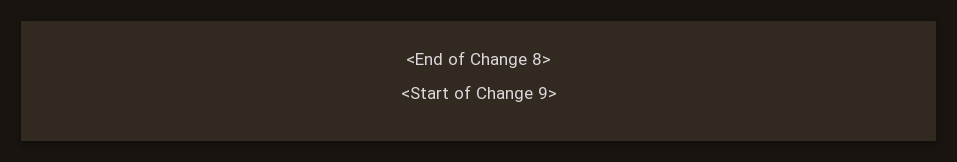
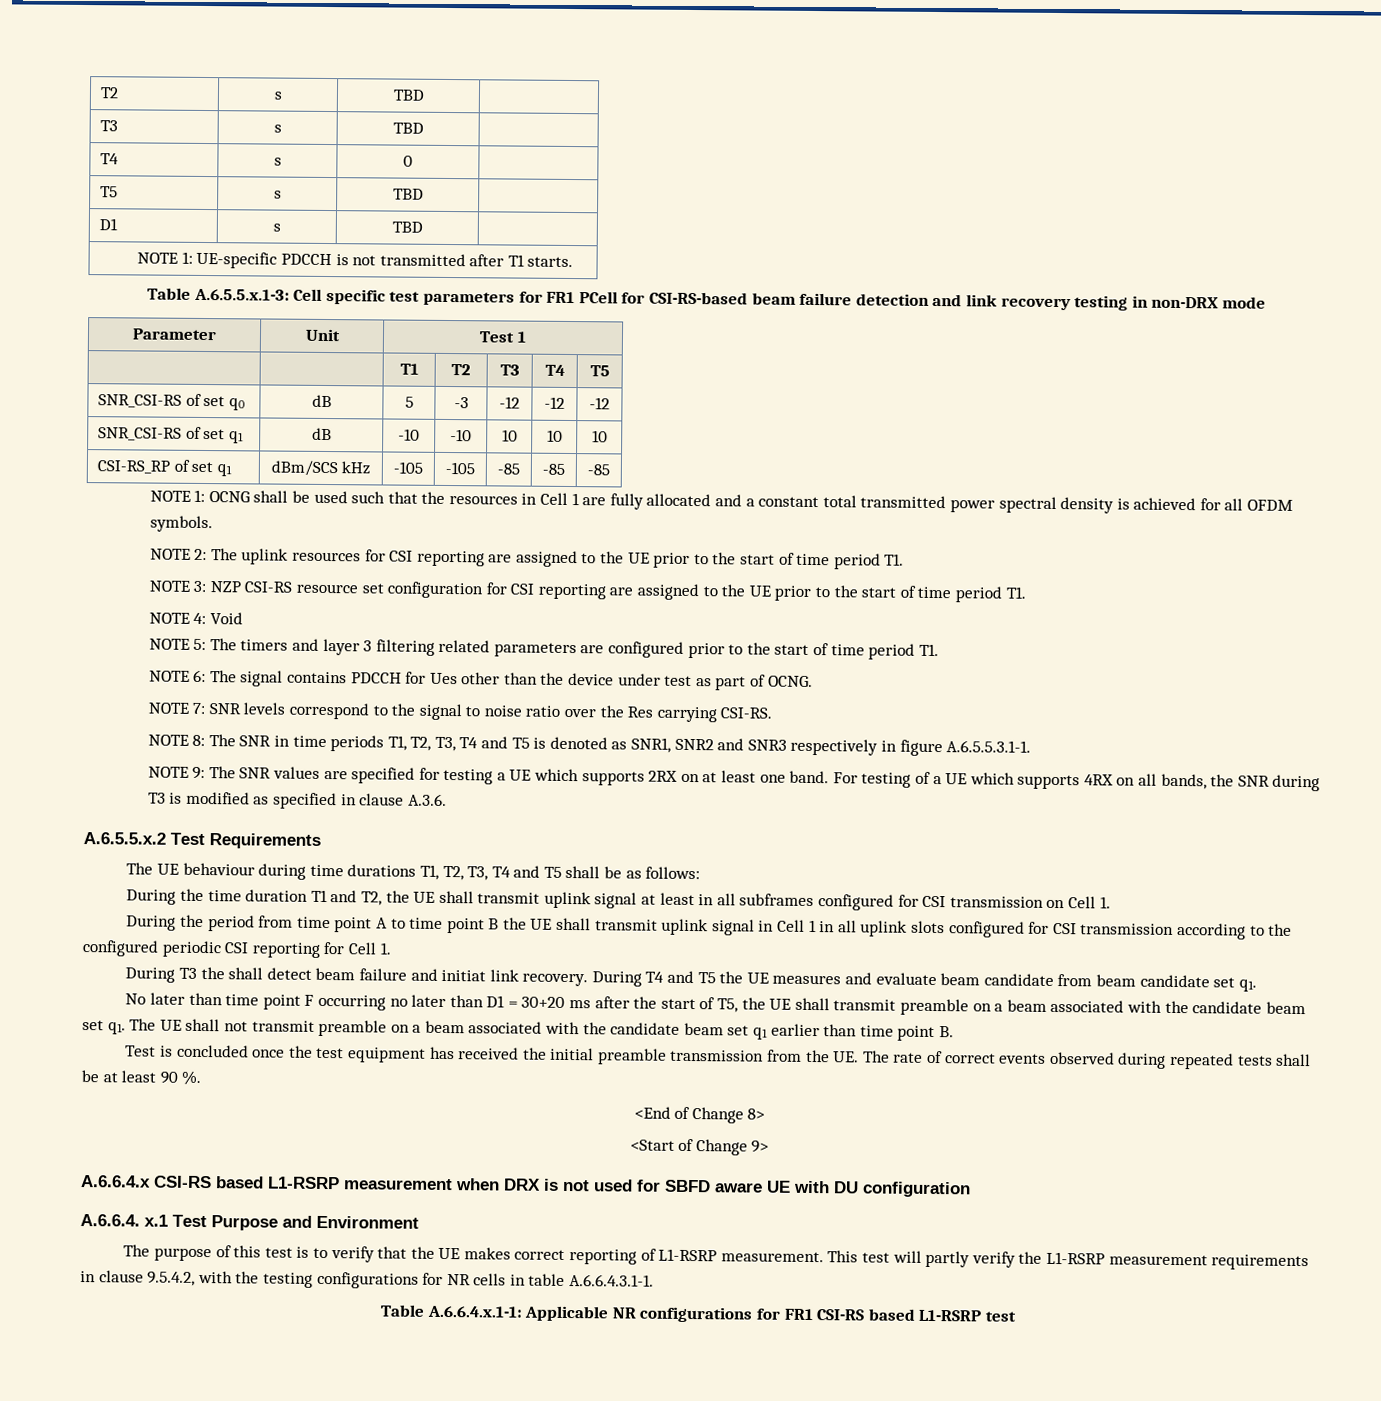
+ T2 | s | TBD |
+ T3 | s | TBD |
+ T4 | s | 0 |
+ T5 | s | TBD |
+ D1 | s | TBD |
+ NOTE 1: UE-specific PDCCH is not transmitted after T1 starts.
+ Table A.6.5.5.x.1-3: Cell specific test parameters for FR1 PCell for CSI-RS-based beam failure detection and link recovery testing in non-DRX mode
+ Parameter | Unit | Test 1
+ | | T1 | T2 | T3 | T4 | T5
+ SNR_CSI-RS of set q0 | dB | 5 | -3 | -12 | -12 | -12
+ SNR_CSI-RS of set q1 | dB | -10 | -10 | 10 | 10 | 10
+ CSI-RS_RP of set q1 | dBm/SCS kHz | -105 | -105 | -85 | -85 | -85
+ NOTE 1: OCNG shall be used such that the resources in Cell 1 are fully allocated and a constant total transmitted power spectral density is achieved for all OFDM symbols.
+ NOTE 2: The uplink resources for CSI reporting are assigned to the UE prior to the start of time period T1.
+ NOTE 3: NZP CSI-RS resource set configuration for CSI reporting are assigned to the UE prior to the start of time period T1.
+ NOTE 4: Void
+ NOTE 5: The timers and layer 3 filtering related parameters are configured prior to the start of time period T1.
+ NOTE 6: The signal contains PDCCH for Ues other than the device under test as part of OCNG.
+ NOTE 7: SNR levels correspond to the signal to noise ratio over the Res carrying CSI-RS.
+ NOTE 8: The SNR in time periods T1, T2, T3, T4 and T5 is denoted as SNR1, SNR2 and SNR3 respectively in figure A.6.5.5.3.1-1.
+ NOTE 9: The SNR values are specified for testing a UE which supports 2RX on at least one band. For testing of a UE which supports 4RX on all bands, the SNR during T3 is modified as specified in clause A.3.6.
+ A.6.5.5.x.2 Test Requirements
+ The UE behaviour during time durations T1, T2, T3, T4 and T5 shall be as follows:
+ During the time duration T1 and T2, the UE shall transmit uplink signal at least in all subframes configured for CSI transmission on Cell 1.
+ During the period from time point A to time point B the UE shall transmit uplink signal in Cell 1 in all uplink slots configured for CSI transmission according to the configured periodic CSI reporting for Cell 1.
+ During T3 the shall detect beam failure and initiat link recovery. During T4 and T5 the UE measures and evaluate beam candidate from beam candidate set q1.
+ No later than time point F occurring no later than D1 = 30+20 ms after the start of T5, the UE shall transmit preamble on a beam associated with the candidate beam set q1. The UE shall not transmit preamble on a beam associated with the candidate beam set q1 earlier than time point B.
+ Test is concluded once the test equipment has received the initial preamble transmission from the UE. The rate of correct events observed during repeated tests shall be at least 90 %.
+ A.6.6.4.x CSI-RS based L1-RSRP measurement when DRX is not used for SBFD aware UE with DU configuration
+ A.6.6.4. x.1 Test Purpose and Environment
+ The purpose of this test is to verify that the UE makes correct reporting of L1-RSRP measurement. This test will partly verify the L1-RSRP measurement requirements in clause 9.5.4.2, with the testing configurations for NR cells in table A.6.6.4.3.1-1.
+ Table A.6.6.4.x.1-1: Applicable NR configurations for FR1 CSI-RS based L1-RSRP test

